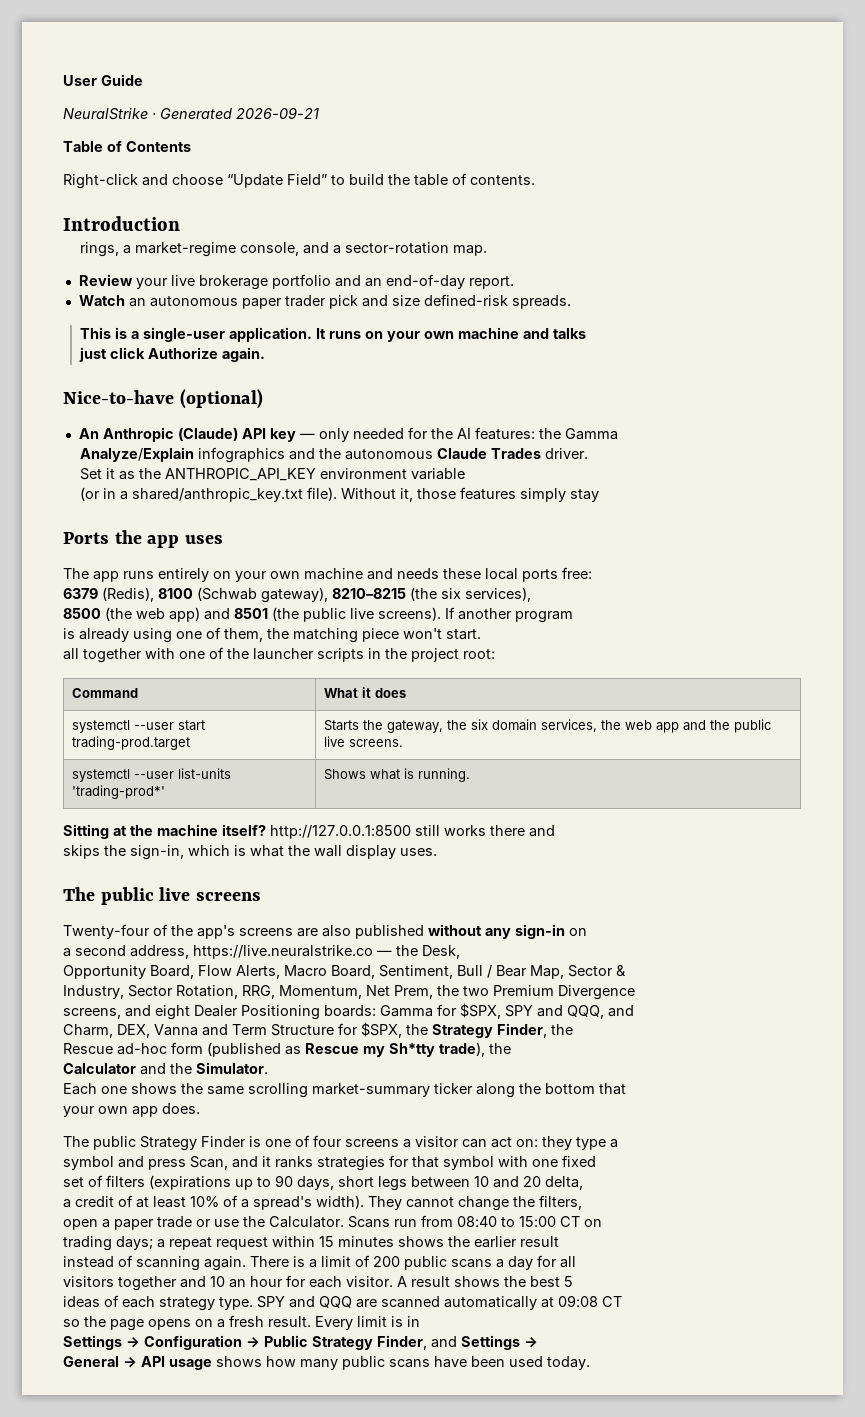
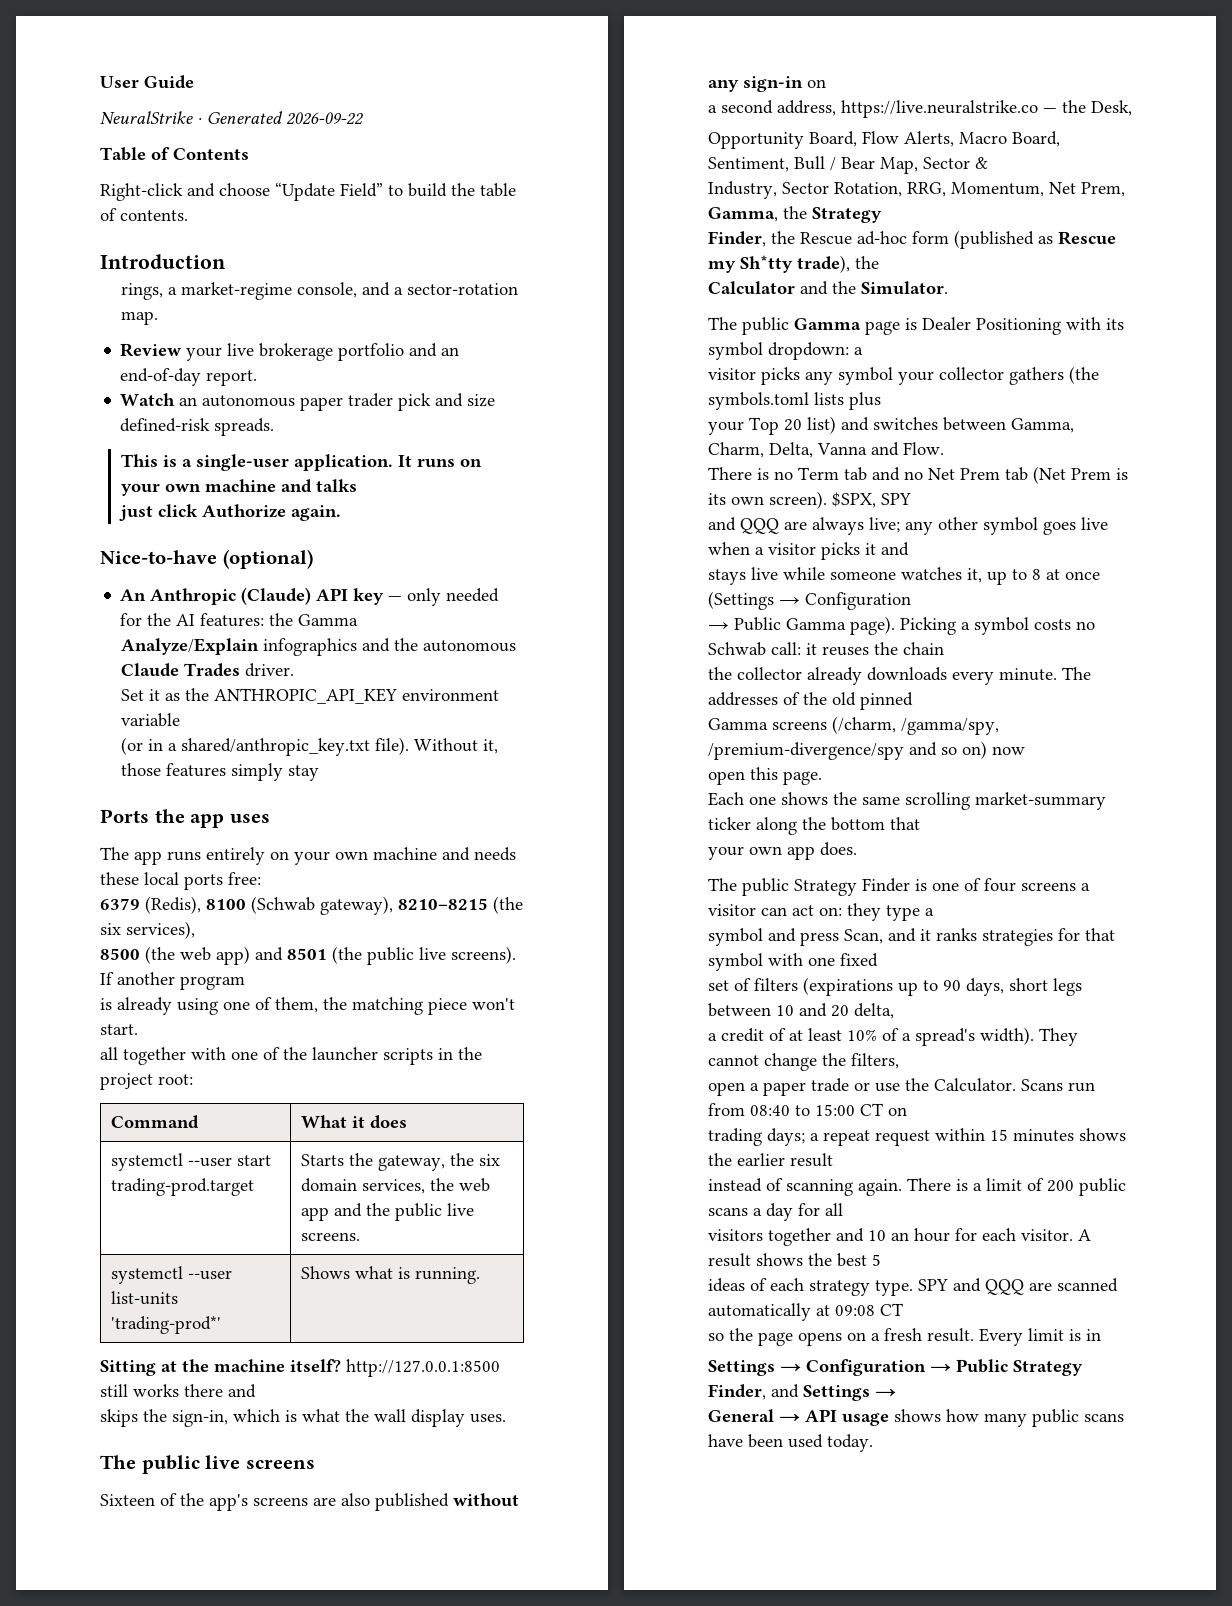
- NeuralStrike · Generated 2026-09-21
+ NeuralStrike · Generated 2026-09-22
- Twenty-four of the app's screens are also published without any sign-in on
+ Sixteen of the app's screens are also published without any sign-in on
- Industry, Sector Rotation, RRG, Momentum, Net Prem, the two Premium Divergence
- screens, and eight Dealer Positioning boards: Gamma for $SPX, SPY and QQQ, and
- Charm, DEX, Vanna and Term Structure for $SPX, the Strategy Finder, the
- Rescue ad-hoc form (published as Rescue my Sh*tty trade), the
+ Industry, Sector Rotation, RRG, Momentum, Net Prem, Gamma, the Strategy
+ Finder, the Rescue ad-hoc form (published as Rescue my Sh*tty trade), the
+ The public Gamma page is Dealer Positioning with its symbol dropdown: a
+ visitor picks any symbol your collector gathers (the symbols.toml lists plus
+ your Top 20 list) and switches between Gamma, Charm, Delta, Vanna and Flow.
+ There is no Term tab and no Net Prem tab (Net Prem is its own screen). $SPX, SPY
+ and QQQ are always live; any other symbol goes live when a visitor picks it and
+ stays live while someone watches it, up to 8 at once (Settings → Configuration
+ → Public Gamma page). Picking a symbol costs no Schwab call: it reuses the chain
+ the collector already downloads every minute. The addresses of the old pinned
+ Gamma screens (/charm, /gamma/spy, /premium-divergence/spy and so on) now
+ open this page.

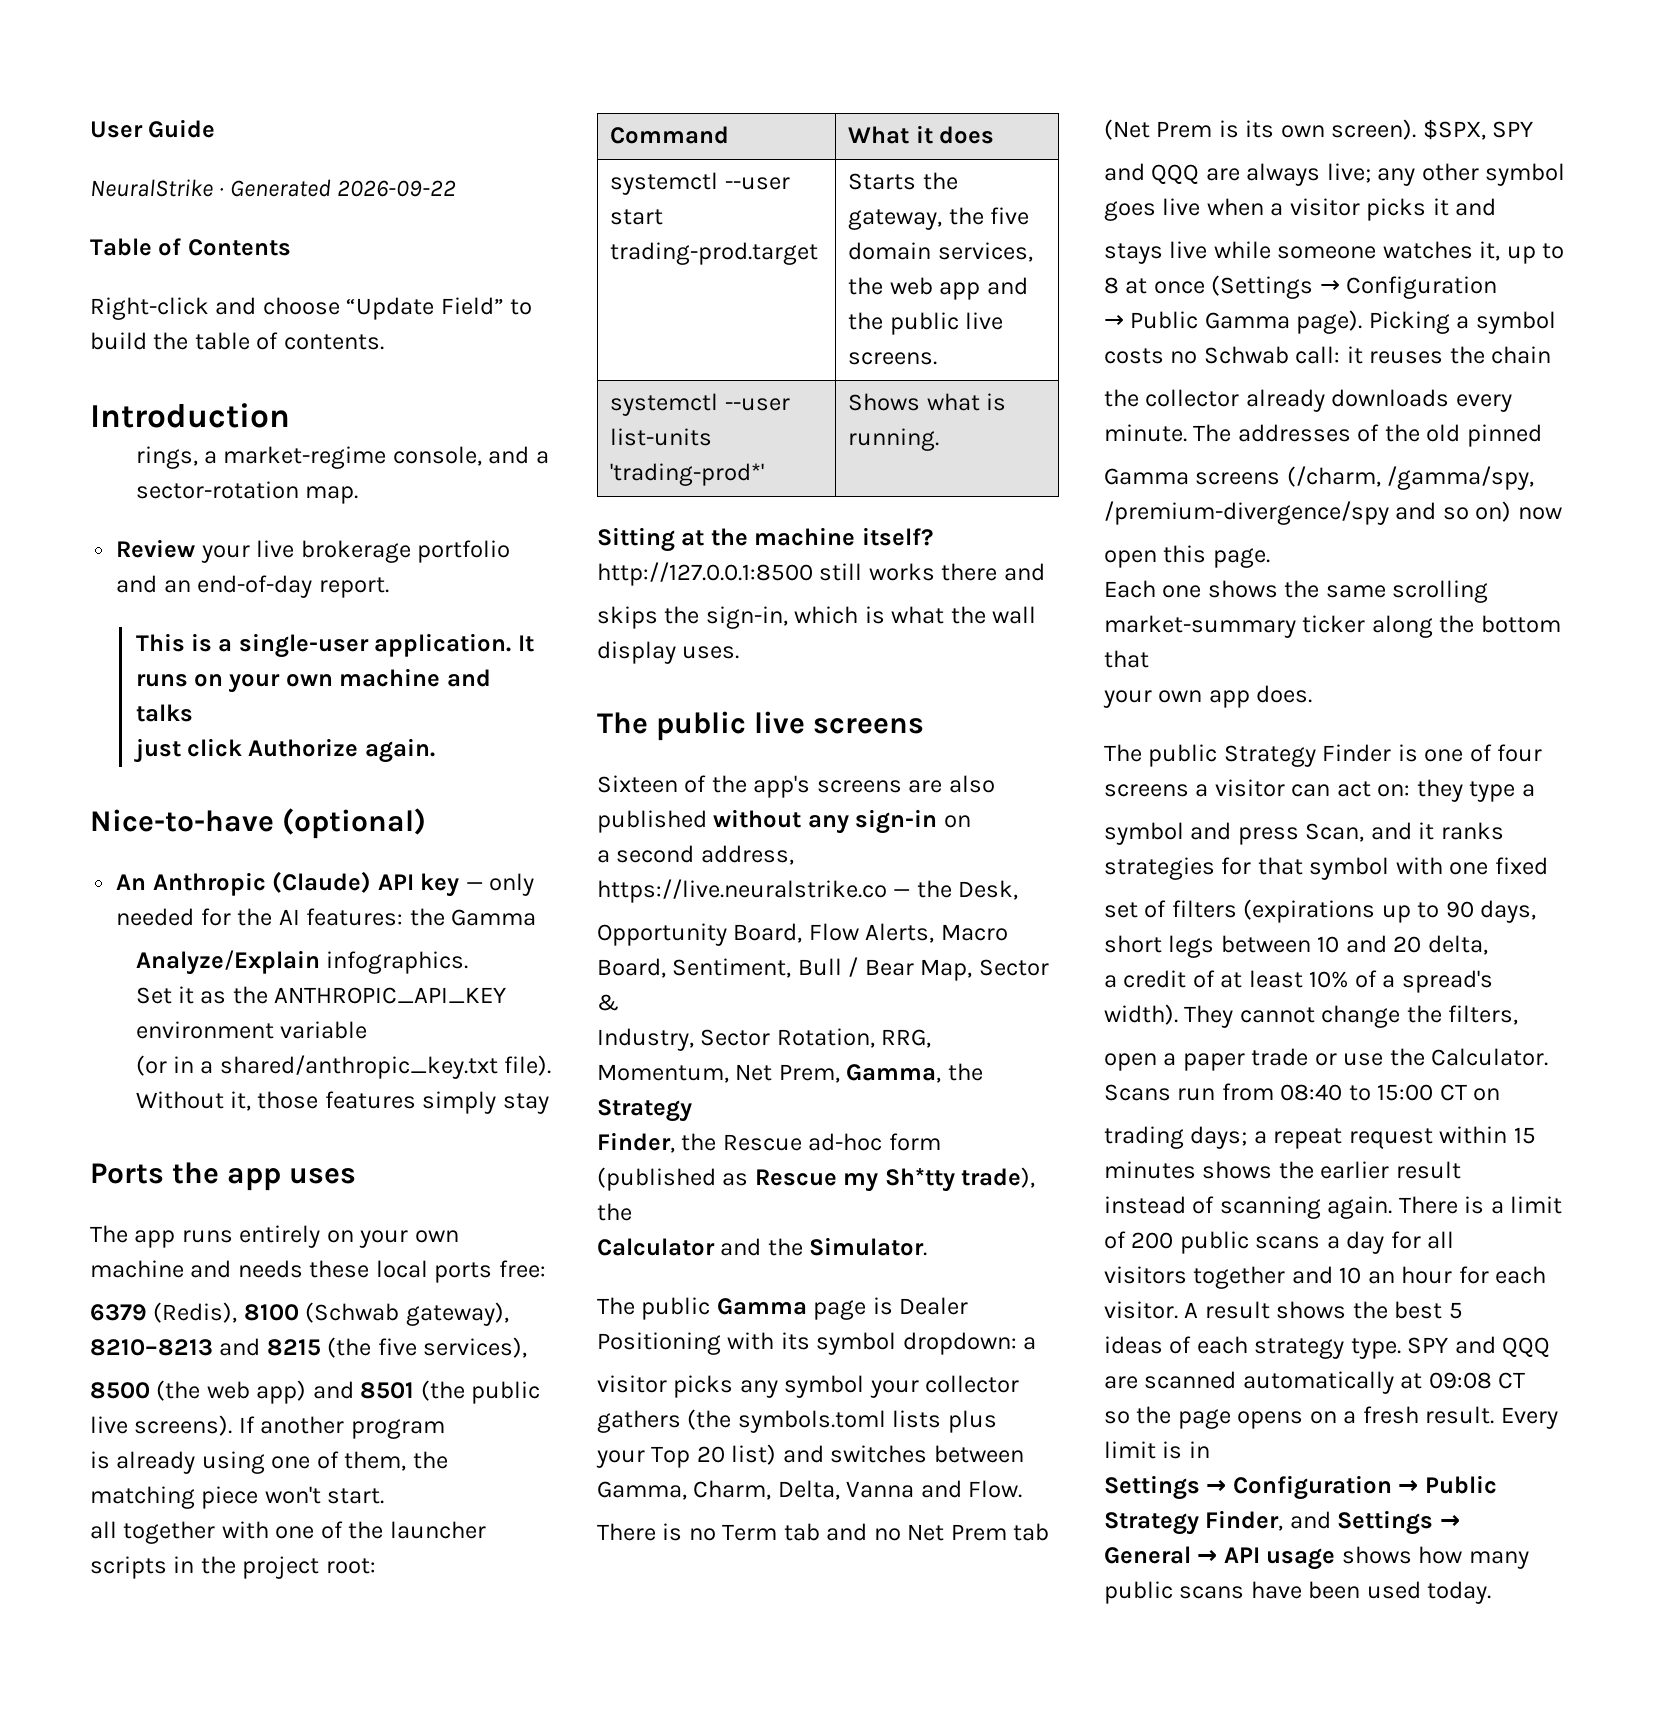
- Watch an autonomous paper trader pick and size defined-risk spreads.
- Analyze/Explain infographics and the autonomous Claude Trades driver.
+ Analyze/Explain infographics.
- 6379 (Redis), 8100 (Schwab gateway), 8210–8215 (the six services),
+ 6379 (Redis), 8100 (Schwab gateway), 8210–8213 and 8215 (the five services),
- systemctl --user start trading-prod.target | Starts the gateway, the six domain services, the web app and the public live screens.
+ systemctl --user start trading-prod.target | Starts the gateway, the five domain services, the web app and the public live screens.

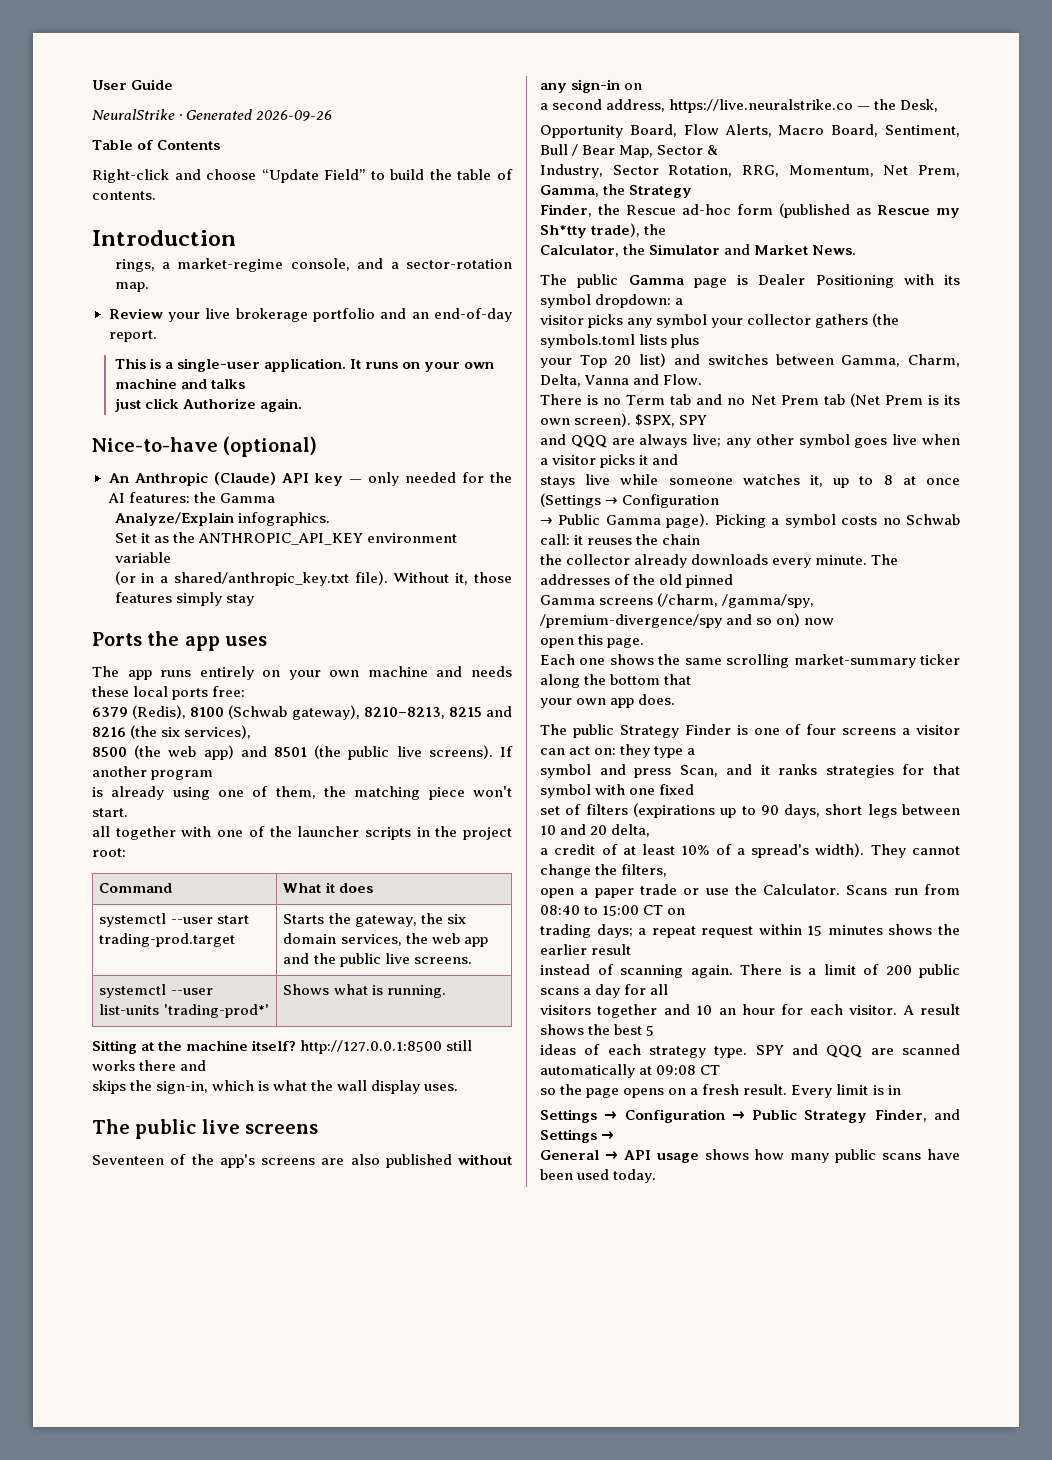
- NeuralStrike · Generated 2026-09-22
+ NeuralStrike · Generated 2026-09-26
- 6379 (Redis), 8100 (Schwab gateway), 8210–8213 and 8215 (the five services),
+ 6379 (Redis), 8100 (Schwab gateway), 8210–8213, 8215 and 8216 (the six services),
- systemctl --user start trading-prod.target | Starts the gateway, the five domain services, the web app and the public live screens.
+ systemctl --user start trading-prod.target | Starts the gateway, the six domain services, the web app and the public live screens.
- Sixteen of the app's screens are also published without any sign-in on
+ Seventeen of the app's screens are also published without any sign-in on
- Calculator and the Simulator.
+ Calculator, the Simulator and Market News.

